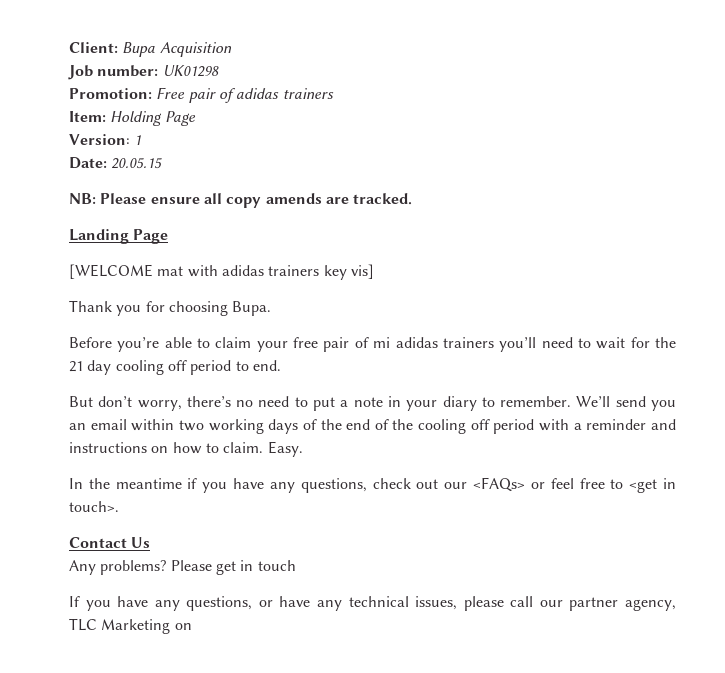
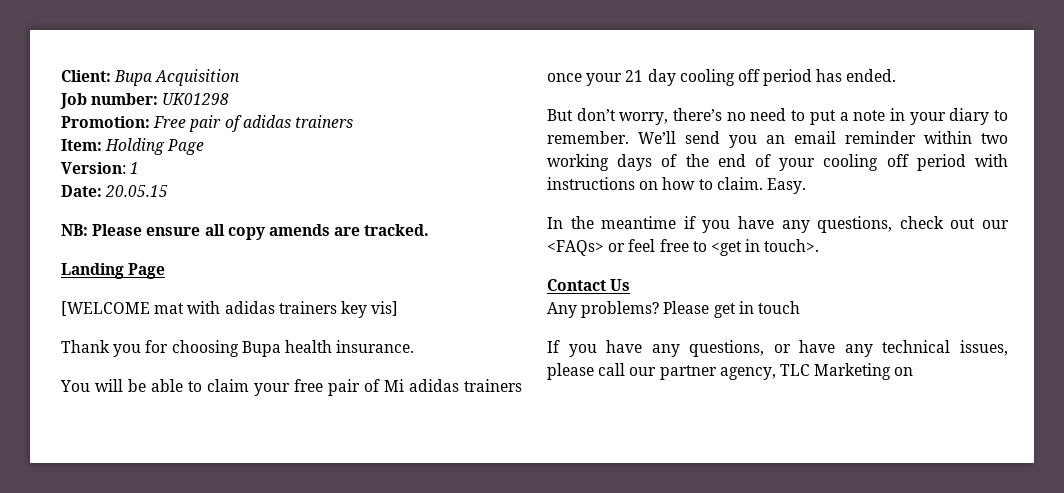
- Thank you for choosing Bupa.
- Before you’re able to claim your free pair of mi adidas trainers you’ll need to wait for the 21 day cooling off period to end.
+ Thank you for choosing Bupa health insurance.
+ You will be able to claim your free pair of Mi adidas trainers once your 21 day cooling off period has ended.
- We’ll send you an email within two working days of the end of the cooling off period with a reminder and instructions on how to claim.
+ We’ll send you an email reminder within two working days of the end of your cooling off period with instructions on how to claim.

